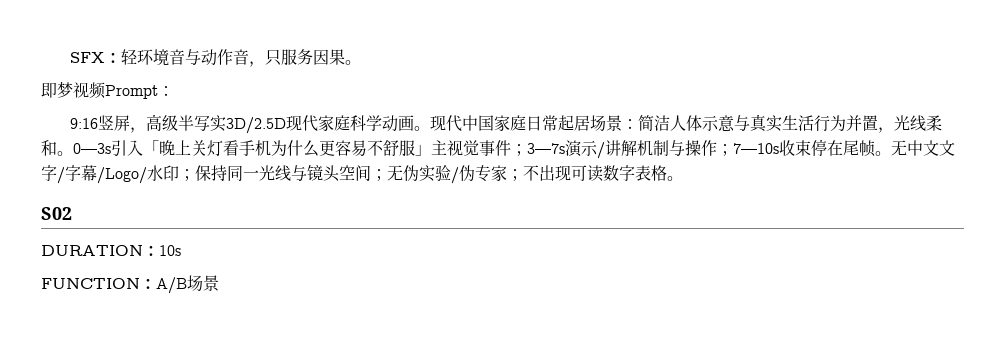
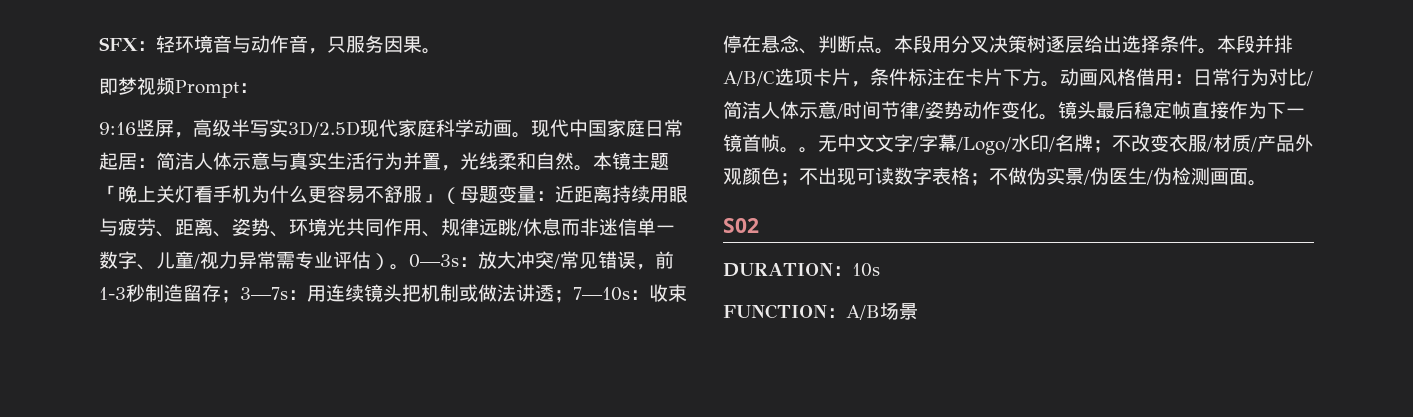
- 现代中国家庭日常起居场景：简洁人体示意与真实生活行为并置，光线柔和。0—3s引入「晚上关灯看手机为什么更容易不舒服」主视觉事件；3—7s演示/讲解机制与操作；7—10s收束停在尾帧。
+ 现代中国家庭日常起居：简洁人体示意与真实生活行为并置，光线柔和自然。本镜主题「晚上关灯看手机为什么更容易不舒服」（母题变量：近距离持续用眼与疲劳、距离、姿势、环境光共同作用、规律远眺/休息而非迷信单一数字、儿童/视力异常需专业评估）。0—3s：放大冲突/常见错误，前1-3秒制造留存；3—7s：用连续镜头把机制或做法讲透；7—10s：收束停在悬念、判断点。本段用分叉决策树逐层给出选择条件。本段并排A/B/C选项卡片，条件标注在卡片下方。动画风格借用：日常行为对比/简洁人体示意/时间节律/姿势动作变化。镜头最后稳定帧直接作为下一镜首帧。。
- 无中文文字/字幕/Logo/水印；保持同一光线与镜头空间；无伪实验/伪专家；不出现可读数字表格。
+ 无中文文字/字幕/Logo/水印/名牌；不改变衣服/材质/产品外观颜色；不出现可读数字表格；不做伪实景/伪医生/伪检测画面。

